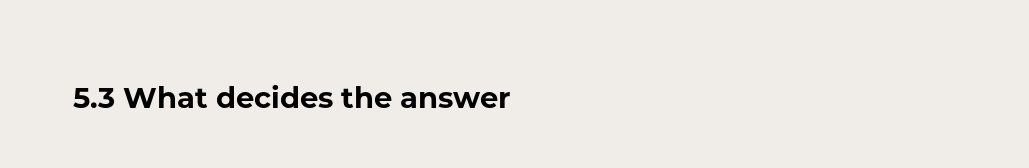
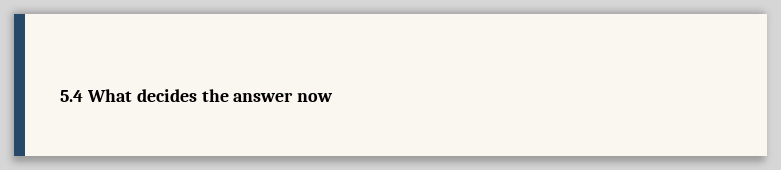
- 5.3 What decides the answer
+ 5.4 What decides the answer now

